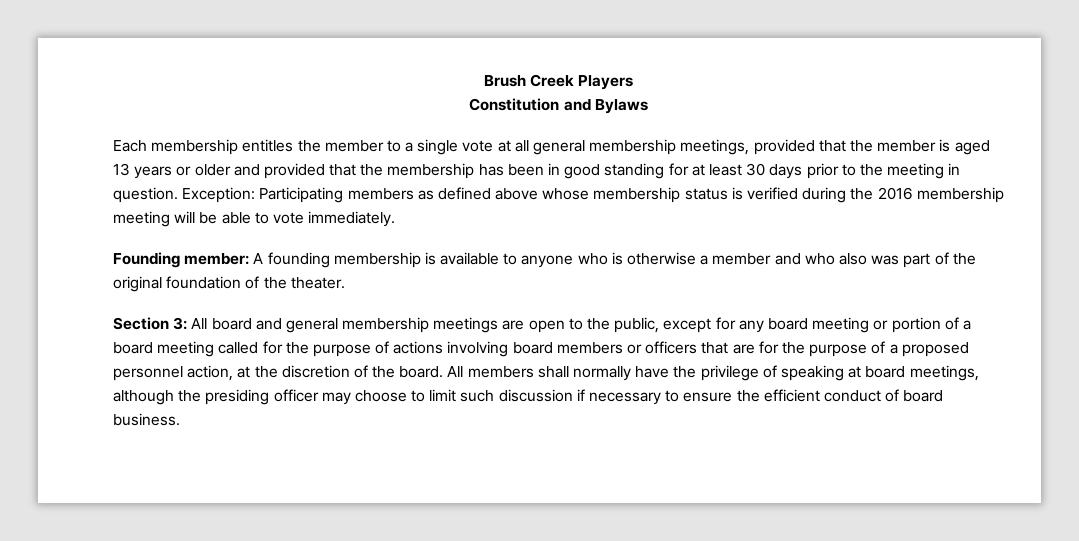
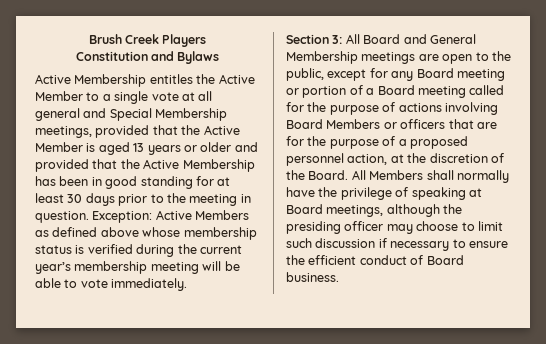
- Each membership entitles the member to a single vote at all general membership meetings, provided that the member is aged 13 years or older and provided that the membership has been in good standing for at least 30 days prior to the meeting in question.
+ Active Membership entitles the Active Member to a single vote at all general and Special Membership meetings, provided that the Active Member is aged 13 years or older and provided that the Active Membership has been in good standing for at least 30 days prior to the meeting in question.
- Exception: Participating members as defined above whose membership status is verified during the 2016 membership meeting will be able to vote immediately.
+ Exception: Active Members as defined above whose membership status is verified during the current year’s membership meeting will be able to vote immediately.
- Founding member: A founding membership is available to anyone who is otherwise a member and who also was part of the original foundation of the theater.
- All board and general membership meetings are open to the public, except for any board meeting or portion of a board meeting called for the purpose of actions involving board members or officers that are for the purpose of a proposed personnel action, at the discretion of the board. All members shall normally have the privilege of speaking at board meetings, although the presiding officer may choose to limit such discussion if necessary to ensure the efficient conduct of board business.
+ All Board and General Membership meetings are open to the public, except for any Board meeting or portion of a Board meeting called for the purpose of actions involving Board Members or officers that are for the purpose of a proposed personnel action, at the discretion of the Board. All Members shall normally have the privilege of speaking at Board meetings, although the presiding officer may choose to limit such discussion if necessary to ensure the efficient conduct of Board business.

